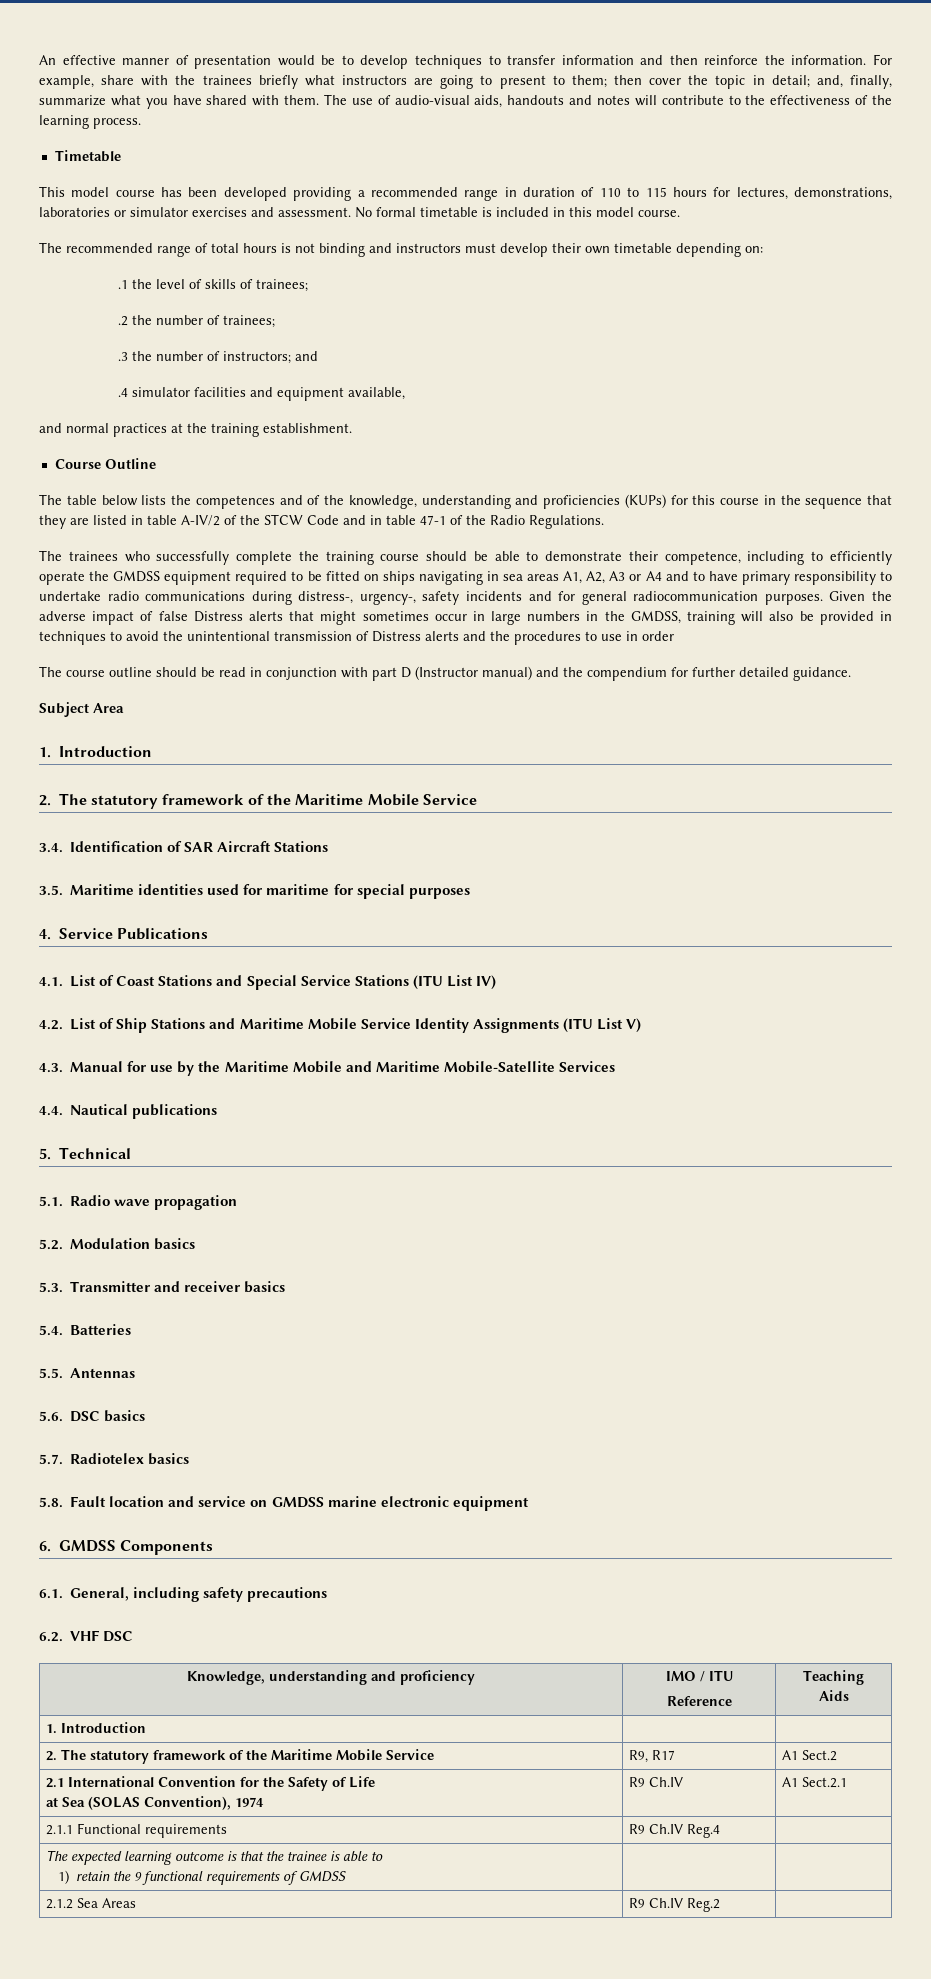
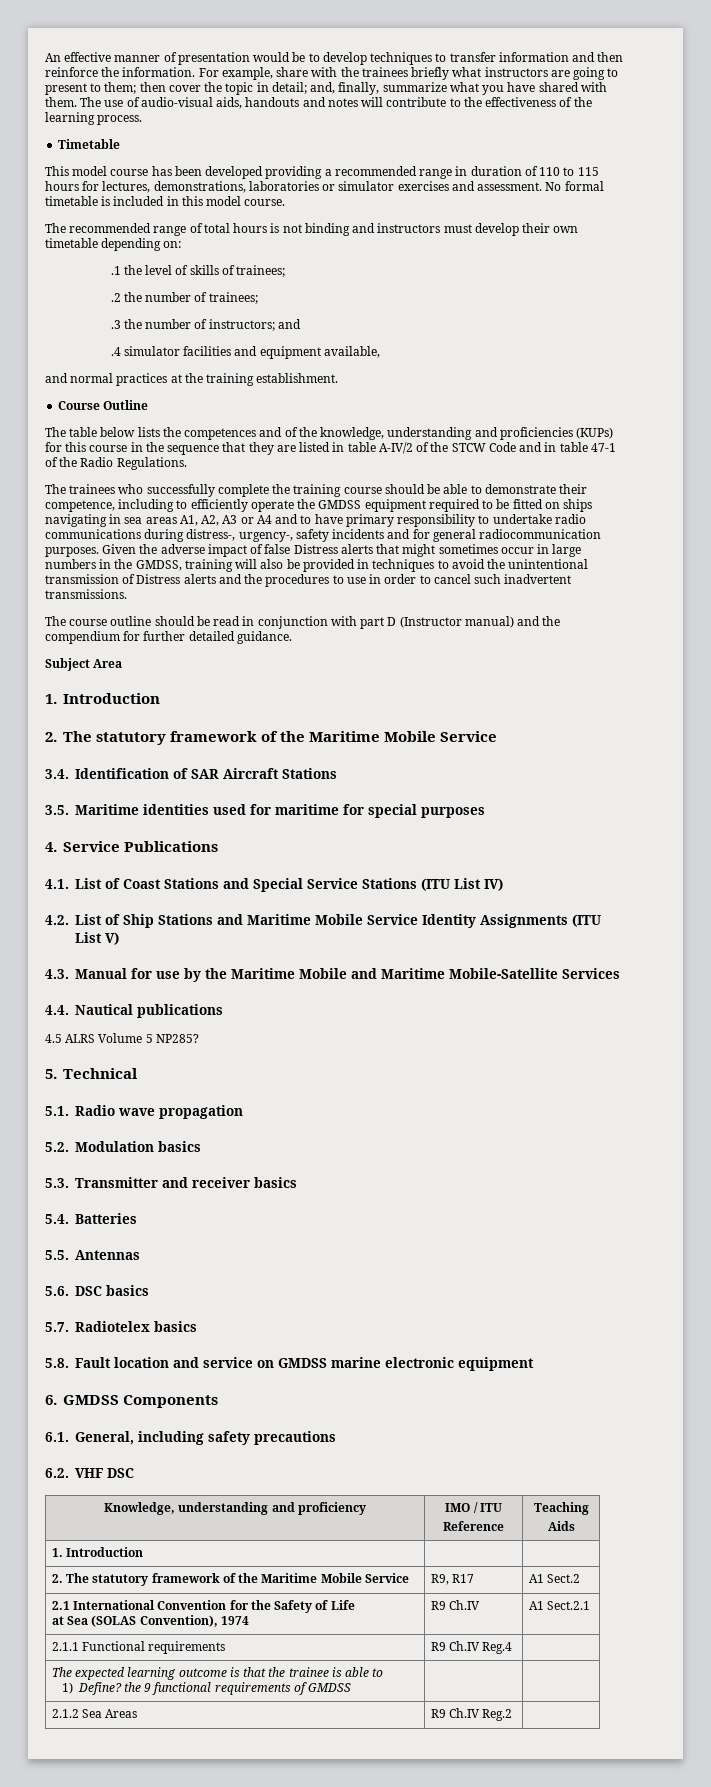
- Given the adverse impact of false Distress alerts that might sometimes occur in large numbers in the GMDSS, training will also be provided in techniques to avoid the unintentional transmission of Distress alerts and the procedures to use in order
+ Given the adverse impact of false Distress alerts that might sometimes occur in large numbers in the GMDSS, training will also be provided in techniques to avoid the unintentional transmission of Distress alerts and the procedures to use in order to cancel such inadvertent transmissions.
+ 4.5 ALRS Volume 5 NP285?
  The expected learning outcome is that the trainee is able to
- 1) retain the 9 functional requirements of GMDSS | |
+ 1) Define? the 9 functional requirements of GMDSS | |

